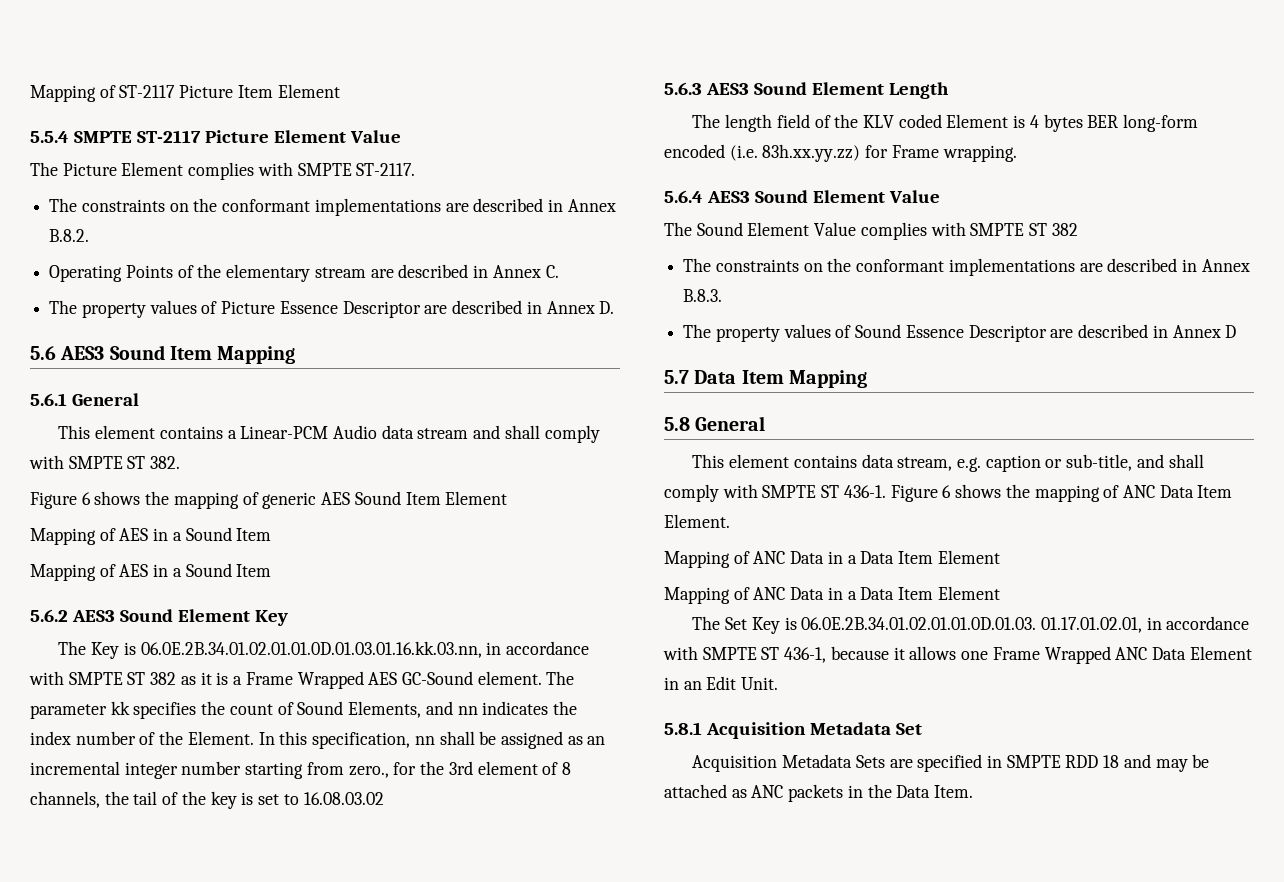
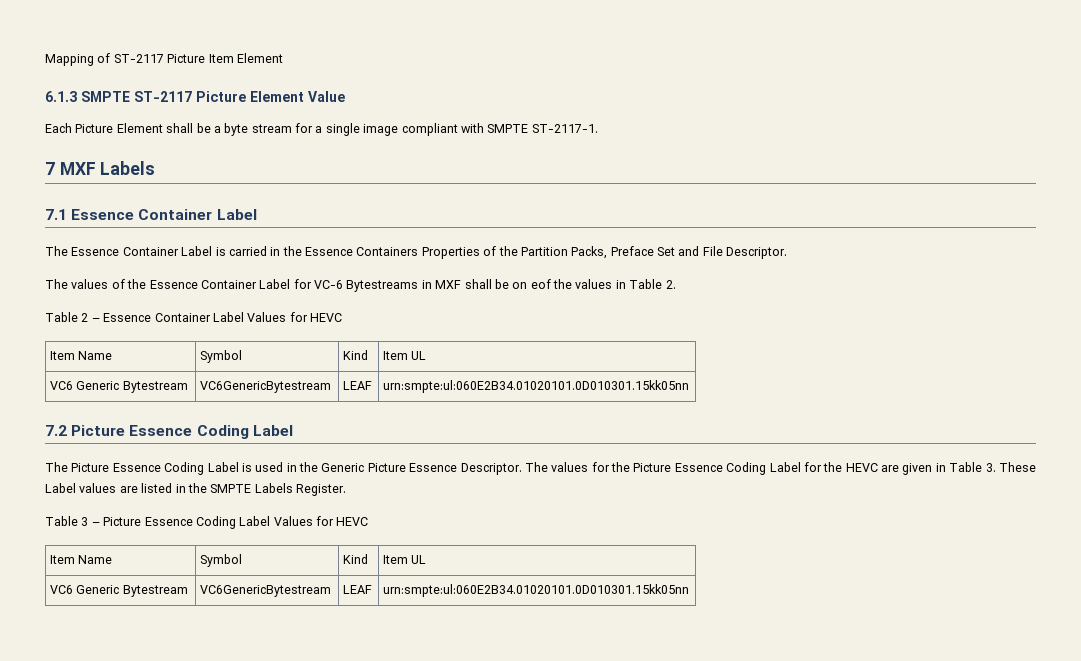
- 5.5.4 SMPTE ST-2117 Picture Element Value
+ 6.1.3 SMPTE ST-2117 Picture Element Value
- The Picture Element complies with SMPTE ST-2117.
- The constraints on the conformant implementations are described in Annex B.8.2.
- Operating Points of the elementary stream are described in Annex C.
- The property values of Picture Essence Descriptor are described in Annex D.
- 5.6 AES3 Sound Item Mapping
- 5.6.1 General
- This element contains a Linear-PCM Audio data stream and shall comply with SMPTE ST 382.
- Figure 6 shows the mapping of generic AES Sound Item Element
- Mapping of AES in a Sound Item
- Mapping of AES in a Sound Item
- 5.6.2 AES3 Sound Element Key
- The Key is 06.0E.2B.34.01.02.01.01.0D.01.03.01.16.kk.03.nn, in accordance with SMPTE ST 382 as it is a Frame Wrapped AES GC-Sound element. The parameter kk specifies the count of Sound Elements, and nn indicates the index number of the Element. In this specification, nn shall be assigned as an incremental integer number starting from zero., for the 3rd element of 8 channels, the tail of the key is set to 16.08.03.02
- 5.6.3 AES3 Sound Element Length
- The length field of the KLV coded Element is 4 bytes BER long-form encoded (i.e. 83h.xx.yy.zz) for Frame wrapping.
- 5.6.4 AES3 Sound Element Value
- The Sound Element Value complies with SMPTE ST 382
- The constraints on the conformant implementations are described in Annex B.8.3.
- The property values of Sound Essence Descriptor are described in Annex D
- 5.7 Data Item Mapping
- 5.8 General
- This element contains data stream, e.g. caption or sub-title, and shall comply with SMPTE ST 436-1. Figure 6 shows the mapping of ANC Data Item Element.
- Mapping of ANC Data in a Data Item Element
- Mapping of ANC Data in a Data Item Element
- The Set Key is 06.0E.2B.34.01.02.01.01.0D.01.03. 01.17.01.02.01, in accordance with SMPTE ST 436-1, because it allows one Frame Wrapped ANC Data Element in an Edit Unit.
- 5.8.1 Acquisition Metadata Set
- Acquisition Metadata Sets are specified in SMPTE RDD 18 and may be attached as ANC packets in the Data Item.
+ Each Picture Element shall be a byte stream for a single image compliant with SMPTE ST-2117-1.
+ 7 MXF Labels
+ 7.1 Essence Container Label
+ The Essence Container Label is carried in the Essence Containers Properties of the Partition Packs, Preface Set and File Descriptor.
+ The values of the Essence Container Label for VC-6 Bytestreams in MXF shall be on eof the values in Table 2.
+ Table 2 – Essence Container Label Values for HEVC
+ Item Name | Symbol | Kind | Item UL
+ VC6 Generic Bytestream | VC6GenericBytestream | LEAF | urn:smpte:ul:060E2B34.01020101.0D010301.15kk05nn
+ 7.2 Picture Essence Coding Label
+ The Picture Essence Coding Label is used in the Generic Picture Essence Descriptor. The values for the Picture Essence Coding Label for the HEVC are given in Table 3. These Label values are listed in the SMPTE Labels Register.
+ Table 3 – Picture Essence Coding Label Values for HEVC
+ Item Name | Symbol | Kind | Item UL
+ VC6 Generic Bytestream | VC6GenericBytestream | LEAF | urn:smpte:ul:060E2B34.01020101.0D010301.15kk05nn

